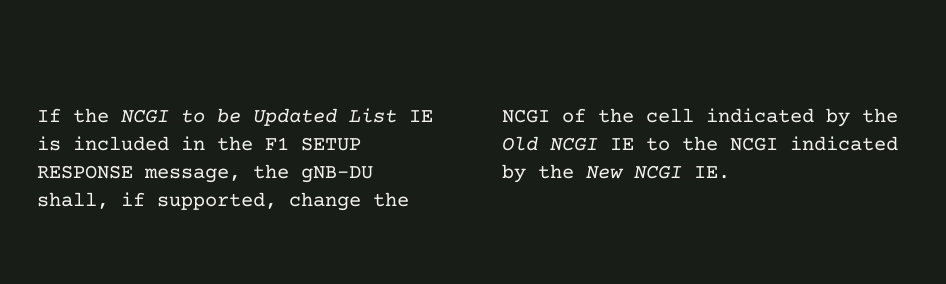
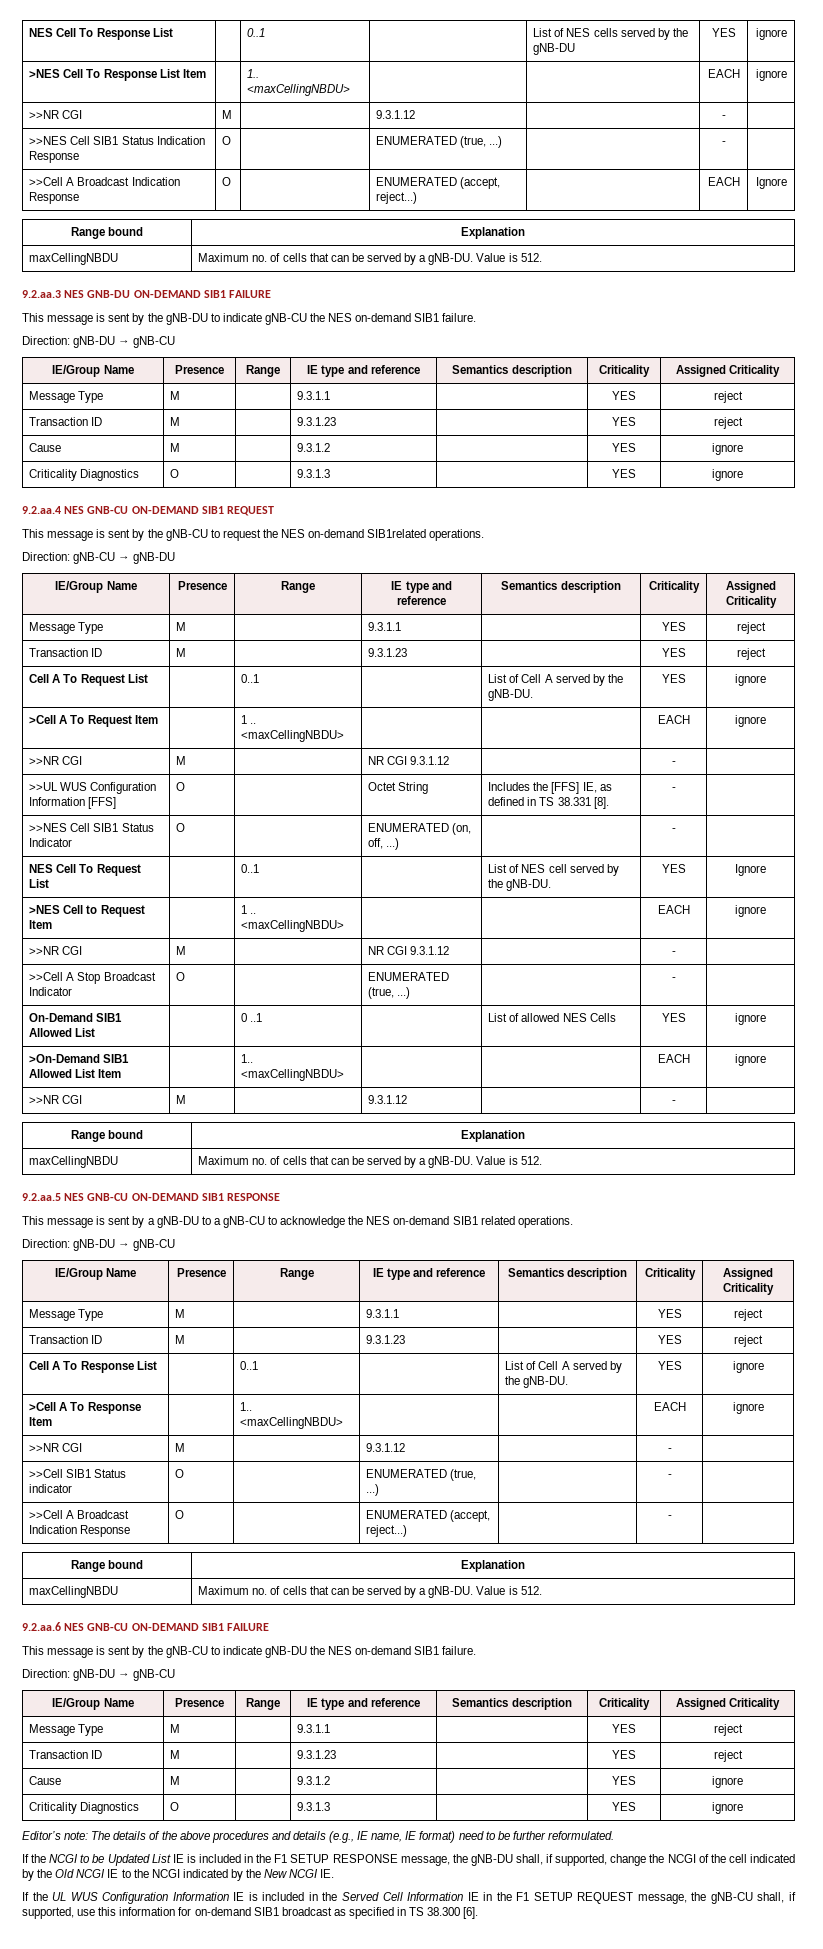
+ NES Cell To Response List | | 0..1 | | List of NES cells served by the gNB-DU | YES | ignore
+ >NES Cell To Response List Item | | 1.. <maxCellingNBDU> | | | EACH | ignore
+ >>NR CGI | M | | 9.3.1.12 | | - |
+ >>NES Cell SIB1 Status Indication Response | O | | ENUMERATED (true, ...) | | - |
+ >>Cell A Broadcast Indication Response | O | | ENUMERATED (accept, reject...) | | EACH | Ignore
+ Range bound | Explanation
+ maxCellingNBDU | Maximum no. of cells that can be served by a gNB-DU. Value is 512.
+ 9.2.aa.3 NES GNB-DU ON-DEMAND SIB1 FAILURE
+ This message is sent by the gNB-DU to indicate gNB-CU the NES on-demand SIB1 failure.
+ Direction: gNB-DU → gNB-CU
+ IE/Group Name | Presence | Range | IE type and reference | Semantics description | Criticality | Assigned Criticality
+ Message Type | M | | 9.3.1.1 | | YES | reject
+ Transaction ID | M | | 9.3.1.23 | | YES | reject
+ Cause | M | | 9.3.1.2 | | YES | ignore
+ Criticality Diagnostics | O | | 9.3.1.3 | | YES | ignore
+ 9.2.aa.4 NES GNB-CU ON-DEMAND SIB1 REQUEST
+ This message is sent by the gNB-CU to request the NES on-demand SIB1related operations.
+ Direction: gNB-CU → gNB-DU
+ IE/Group Name | Presence | Range | IE type and reference | Semantics description | Criticality | Assigned Criticality
+ Message Type | M | | 9.3.1.1 | | YES | reject
+ Transaction ID | M | | 9.3.1.23 | | YES | reject
+ Cell A To Request List | | 0..1 | | List of Cell A served by the gNB-DU. | YES | ignore
+ >Cell A To Request Item | | 1 .. <maxCellingNBDU> | | | EACH | ignore
+ >>NR CGI | M | | NR CGI 9.3.1.12 | | - |
+ >>UL WUS Configuration Information [FFS] | O | | Octet String | Includes the [FFS] IE, as defined in TS 38.331 [8]. | - |
+ >>NES Cell SIB1 Status Indicator | O | | ENUMERATED (on, off, ...) | | - |
+ NES Cell To Request List | | 0..1 | | List of NES cell served by the gNB-DU. | YES | Ignore
+ >NES Cell to Request Item | | 1 .. <maxCellingNBDU> | | | EACH | ignore
+ >>NR CGI | M | | NR CGI 9.3.1.12 | | - |
+ >>Cell A Stop Broadcast Indicator | O | | ENUMERATED (true, ...) | | - |
+ On-Demand SIB1 Allowed List | | 0 ..1 | | List of allowed NES Cells | YES | ignore
+ >On-Demand SIB1 Allowed List Item | | 1.. <maxCellingNBDU> | | | EACH | ignore
+ >>NR CGI | M | | 9.3.1.12 | | - |
+ Range bound | Explanation
+ maxCellingNBDU | Maximum no. of cells that can be served by a gNB-DU. Value is 512.
+ 9.2.aa.5 NES GNB-CU ON-DEMAND SIB1 RESPONSE
+ This message is sent by a gNB-DU to a gNB-CU to acknowledge the NES on-demand SIB1 related operations.
+ Direction: gNB-DU → gNB-CU
+ IE/Group Name | Presence | Range | IE type and reference | Semantics description | Criticality | Assigned Criticality
+ Message Type | M | | 9.3.1.1 | | YES | reject
+ Transaction ID | M | | 9.3.1.23 | | YES | reject
+ Cell A To Response List | | 0..1 | | List of Cell A served by the gNB-DU. | YES | ignore
+ >Cell A To Response Item | | 1.. <maxCellingNBDU> | | | EACH | ignore
+ >>NR CGI | M | | 9.3.1.12 | | - |
+ >>Cell SIB1 Status indicator | O | | ENUMERATED (true, ...) | | - |
+ >>Cell A Broadcast Indication Response | O | | ENUMERATED (accept, reject...) | | - |
+ Range bound | Explanation
+ maxCellingNBDU | Maximum no. of cells that can be served by a gNB-DU. Value is 512.
+ 9.2.aa.6 NES GNB-CU ON-DEMAND SIB1 FAILURE
+ This message is sent by the gNB-CU to indicate gNB-DU the NES on-demand SIB1 failure.
+ Direction: gNB-DU → gNB-CU
+ IE/Group Name | Presence | Range | IE type and reference | Semantics description | Criticality | Assigned Criticality
+ Message Type | M | | 9.3.1.1 | | YES | reject
+ Transaction ID | M | | 9.3.1.23 | | YES | reject
+ Cause | M | | 9.3.1.2 | | YES | ignore
+ Criticality Diagnostics | O | | 9.3.1.3 | | YES | ignore
+ Editor’s note: The details of the above procedures and details (e.g., IE name, IE format) need to be further reformulated.
+ If the UL WUS Configuration Information IE is included in the Served Cell Information IE in the F1 SETUP REQUEST message, the gNB-CU shall, if supported, use this information for on-demand SIB1 broadcast as specified in TS 38.300 [6].

